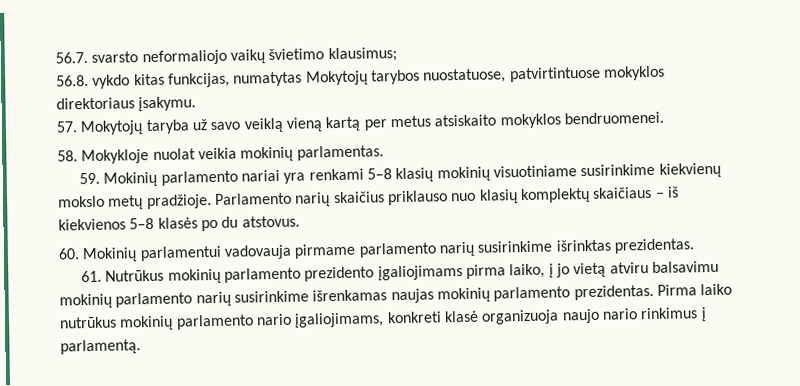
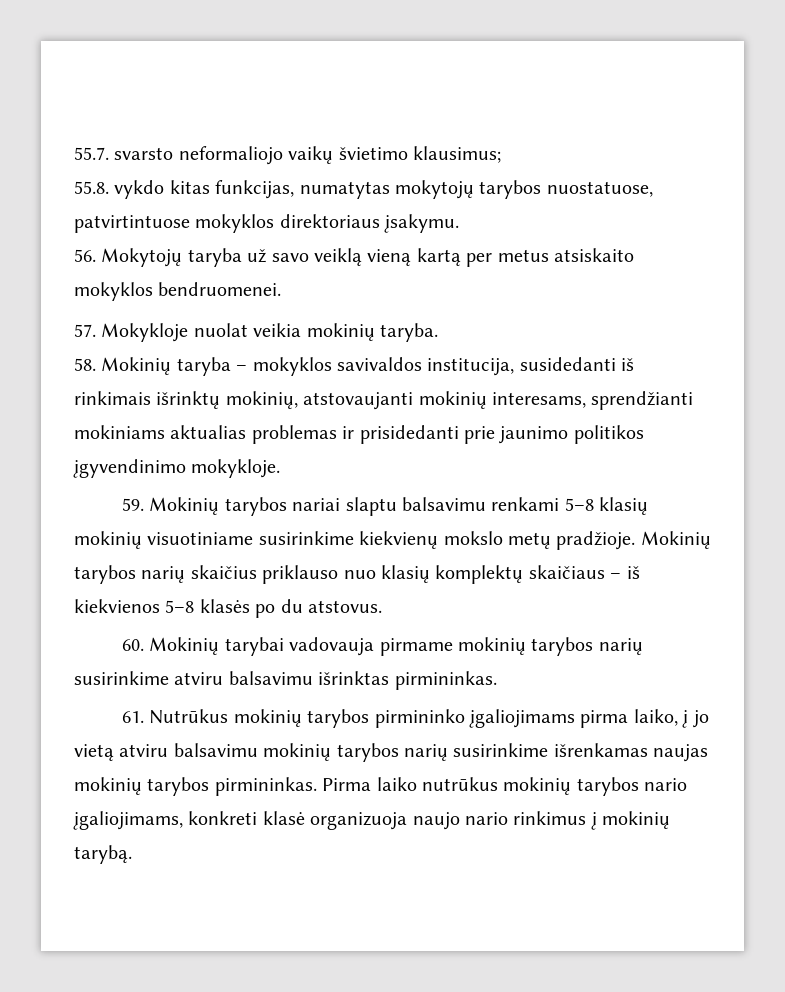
- 56.7. svarsto neformaliojo vaikų švietimo klausimus;
+ 55.7. svarsto neformaliojo vaikų švietimo klausimus;
- 56.8. vykdo kitas funkcijas, numatytas Mokytojų tarybos nuostatuose, patvirtintuose mokyklos direktoriaus įsakymu.
+ 55.8. vykdo kitas funkcijas, numatytas mokytojų tarybos nuostatuose, patvirtintuose mokyklos direktoriaus įsakymu.
- 57. Mokytojų taryba už savo veiklą vieną kartą per metus atsiskaito mokyklos bendruomenei.
+ 56. Mokytojų taryba už savo veiklą vieną kartą per metus atsiskaito mokyklos bendruomenei.
- 58. Mokykloje nuolat veikia mokinių parlamentas.
- 59. Mokinių parlamento nariai yra renkami 5–8 klasių mokinių visuotiniame susirinkime kiekvienų mokslo metų pradžioje.
+ 57. Mokykloje nuolat veikia mokinių taryba.
+ 58. Mokinių taryba – mokyklos savivaldos institucija, susidedanti iš rinkimais išrinktų mokinių, atstovaujanti mokinių interesams, sprendžianti mokiniams aktualias problemas ir prisidedanti prie jaunimo politikos įgyvendinimo mokykloje.
+ 59. Mokinių tarybos nariai slaptu balsavimu renkami 5–8 klasių mokinių visuotiniame susirinkime kiekvienų mokslo metų pradžioje.
- Parlamento narių skaičius priklauso nuo klasių komplektų skaičiaus – iš kiekvienos 5–8 klasės po du atstovus.
+ Mokinių tarybos narių skaičius priklauso nuo klasių komplektų skaičiaus – iš kiekvienos 5–8 klasės po du atstovus.
- 60. Mokinių parlamentui vadovauja pirmame parlamento narių susirinkime išrinktas prezidentas.
+ 60. Mokinių tarybai vadovauja pirmame mokinių tarybos narių susirinkime atviru balsavimu išrinktas pirmininkas.
- 61. Nutrūkus mokinių parlamento prezidento įgaliojimams pirma laiko, į jo vietą atviru balsavimu mokinių parlamento narių susirinkime išrenkamas naujas mokinių parlamento prezidentas.
+ 61. Nutrūkus mokinių tarybos pirmininko įgaliojimams pirma laiko, į jo vietą atviru balsavimu mokinių tarybos narių susirinkime išrenkamas naujas mokinių tarybos pirmininkas.
- Pirma laiko nutrūkus mokinių parlamento nario įgaliojimams, konkreti klasė organizuoja naujo nario rinkimus į parlamentą.
+ Pirma laiko nutrūkus mokinių tarybos nario įgaliojimams, konkreti klasė organizuoja naujo nario rinkimus į mokinių tarybą.

